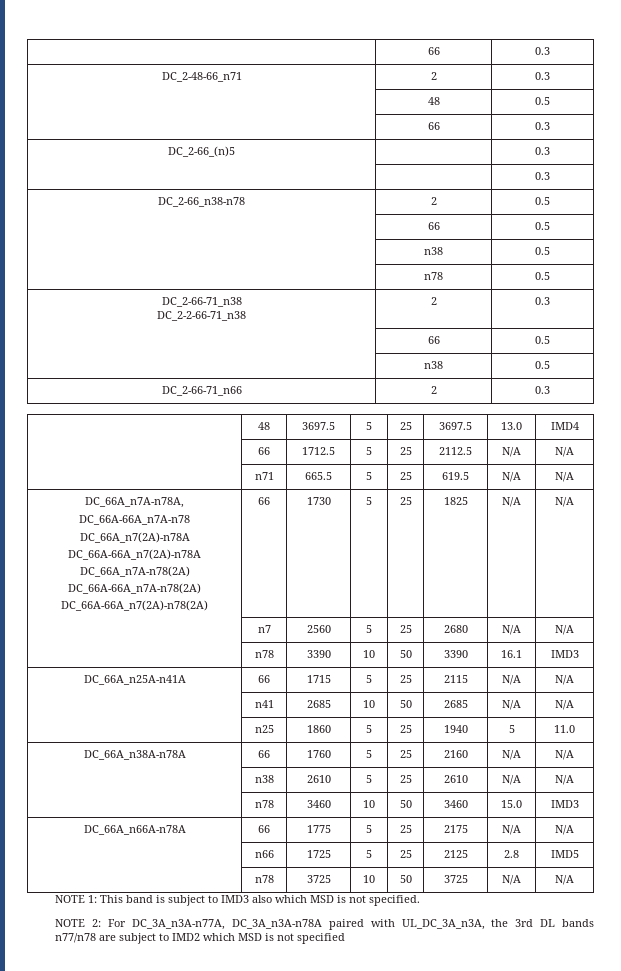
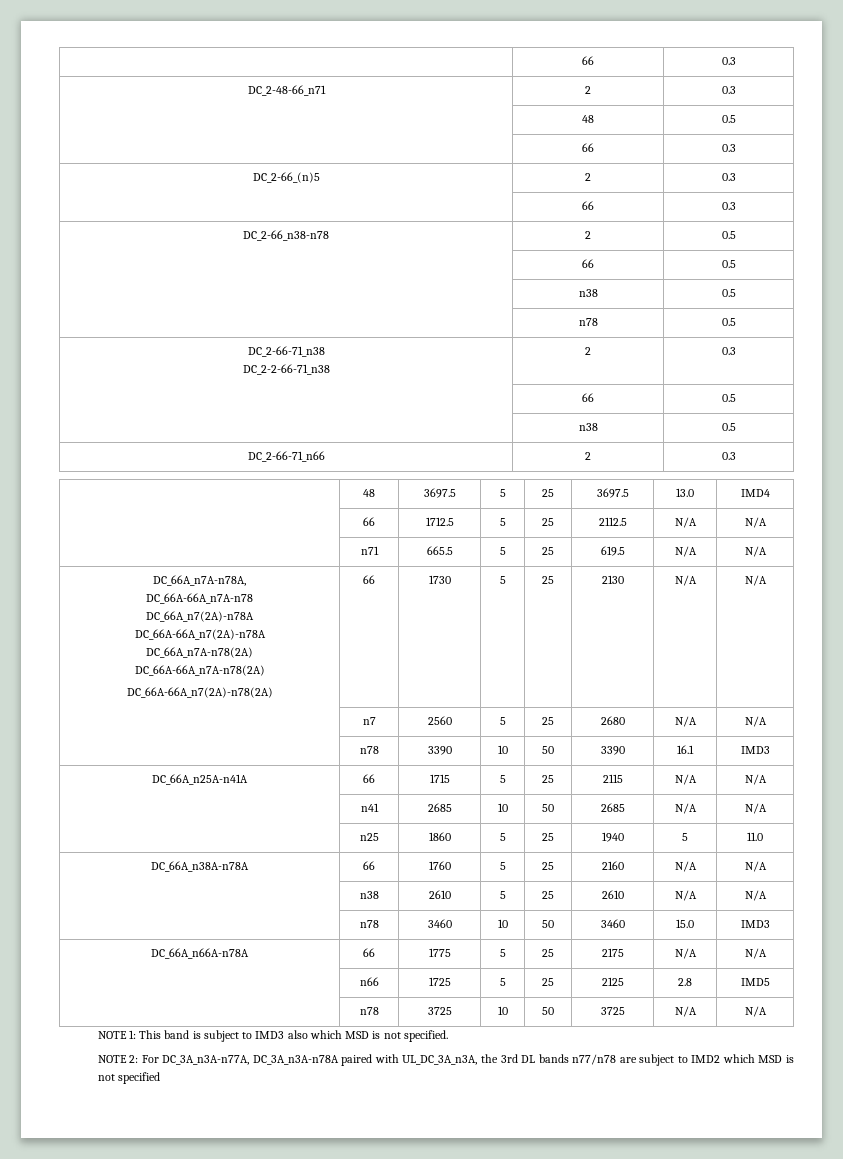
- DC_2-66_(n)5 | | 0.3
- | | 0.3
+ DC_2-66_(n)5 | 2 | 0.3
+ | 66 | 0.3
  DC_66A_n7A-n78A,
  DC_66A-66A_n7A-n78
  DC_66A_n7(2A)-n78A
  DC_66A-66A_n7(2A)-n78A
  DC_66A_n7A-n78(2A)
  DC_66A-66A_n7A-n78(2A)
- DC_66A-66A_n7(2A)-n78(2A) | 66 | 1730 | 5 | 25 | 1825 | N/A | N/A
+ DC_66A-66A_n7(2A)-n78(2A) | 66 | 1730 | 5 | 25 | 2130 | N/A | N/A

